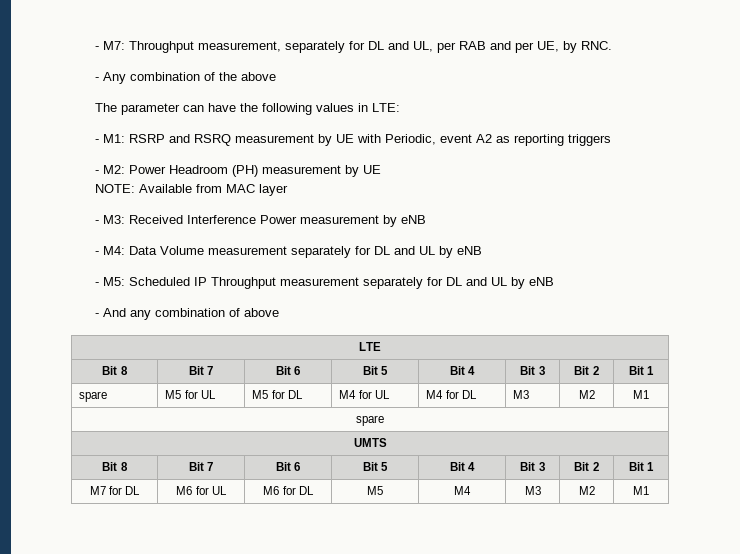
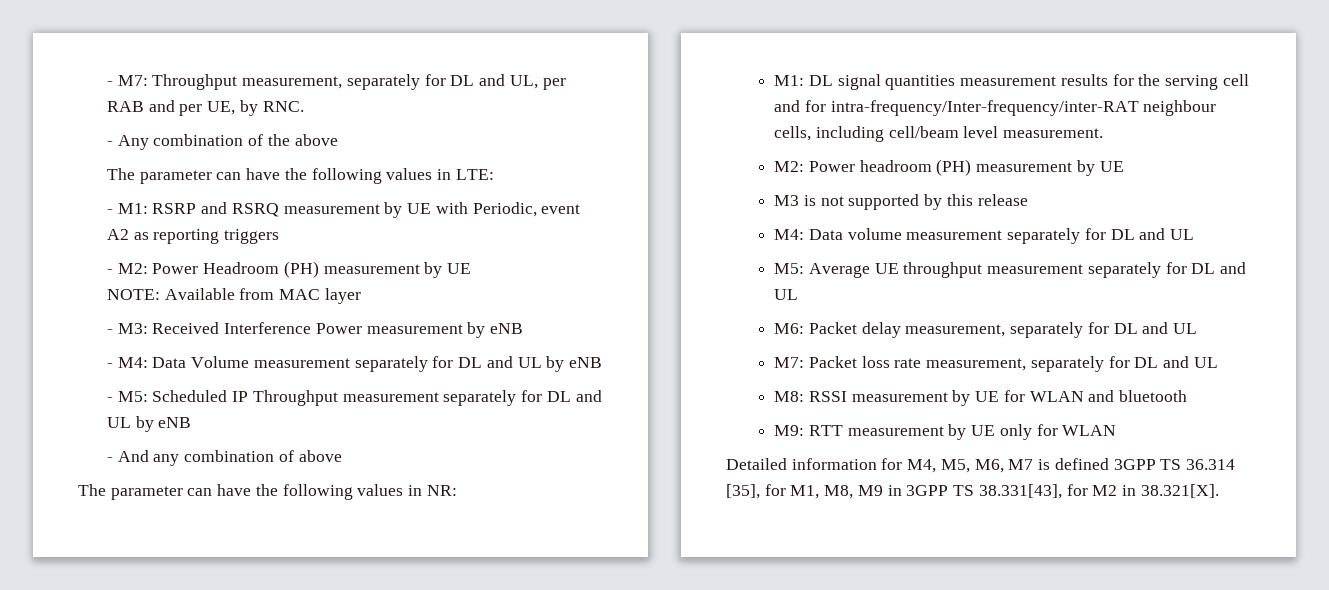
- LTE
- Bit 8 | Bit 7 | Bit 6 | Bit 5 | Bit 4 | Bit 3 | Bit 2 | Bit 1
- spare | M5 for UL | M5 for DL | M4 for UL | M4 for DL | M3 | M2 | M1
- spare
- UMTS
- Bit 8 | Bit 7 | Bit 6 | Bit 5 | Bit 4 | Bit 3 | Bit 2 | Bit 1
- M7 for DL | M6 for UL | M6 for DL | M5 | M4 | M3 | M2 | M1
+ The parameter can have the following values in NR:
+ M1: DL signal quantities measurement results for the serving cell and for intra-frequency/Inter-frequency/inter-RAT neighbour cells, including cell/beam level measurement.
+ M2: Power headroom (PH) measurement by UE
+ M3 is not supported by this release
+ M4: Data volume measurement separately for DL and UL
+ M5: Average UE throughput measurement separately for DL and UL
+ M6: Packet delay measurement, separately for DL and UL
+ M7: Packet loss rate measurement, separately for DL and UL
+ M8: RSSI measurement by UE for WLAN and bluetooth
+ M9: RTT measurement by UE only for WLAN
+ Detailed information for M4, M5, M6, M7 is defined 3GPP TS 36.314 [35], for M1, M8, M9 in 3GPP TS 38.331[43], for M2 in 38.321[X].

